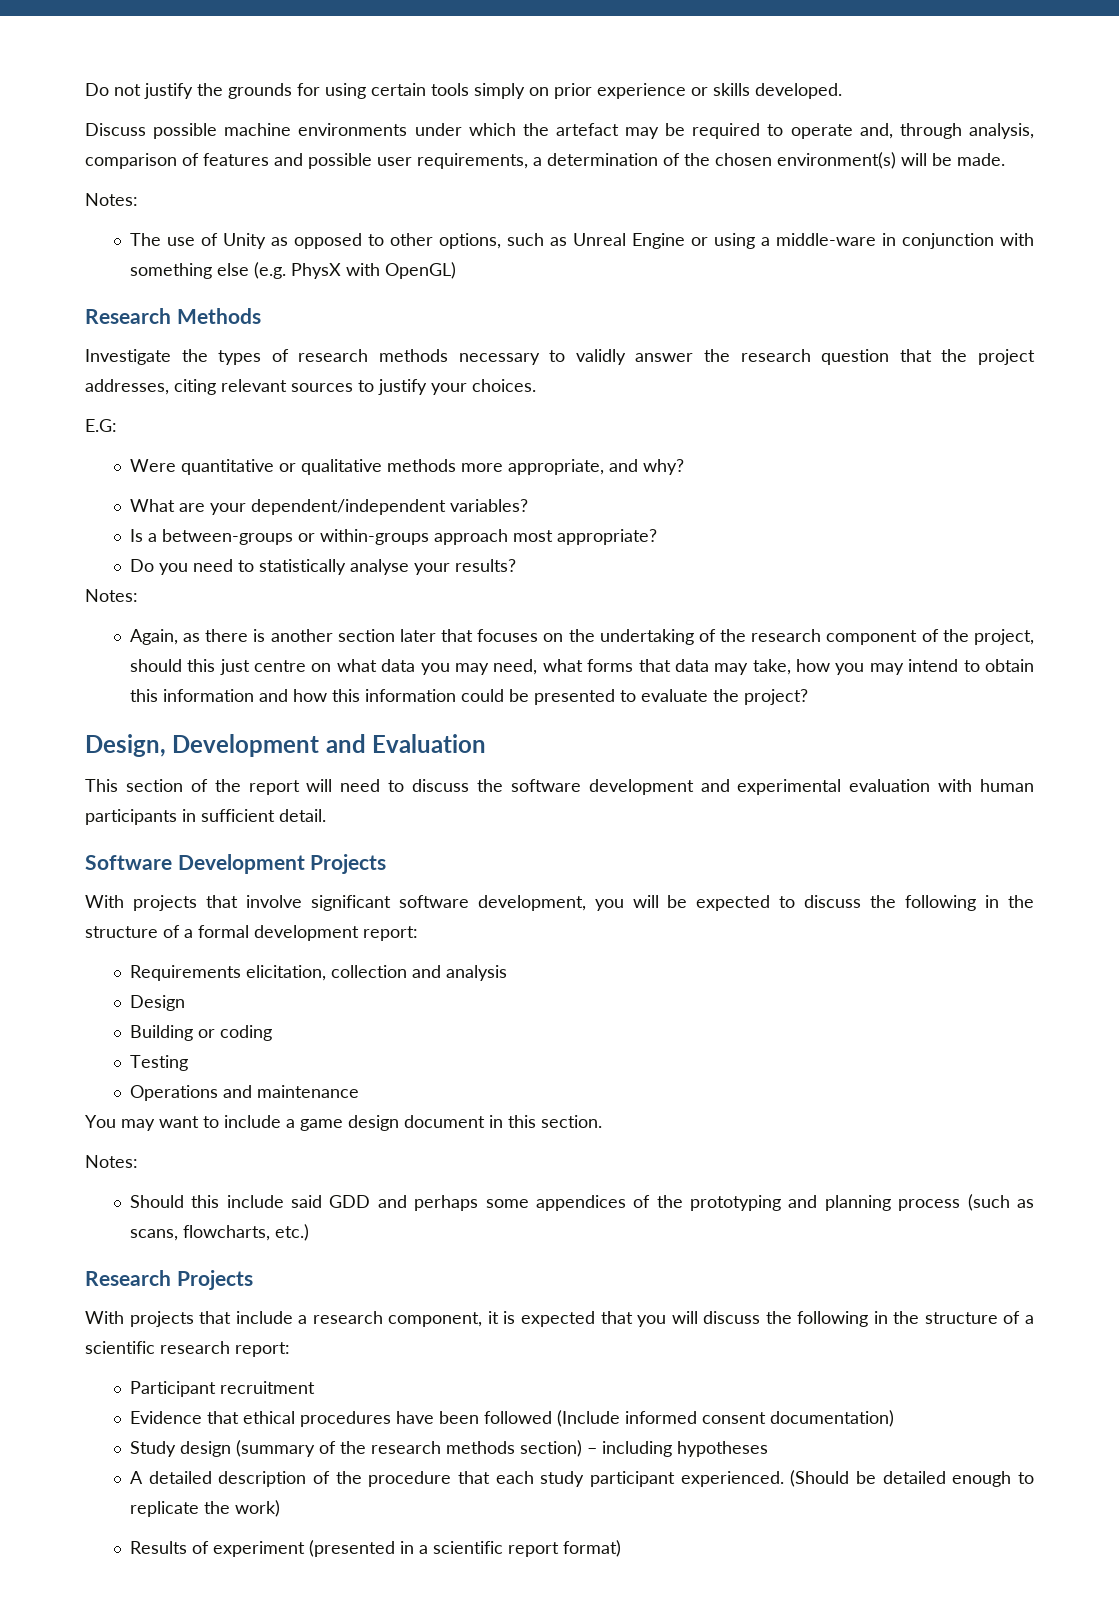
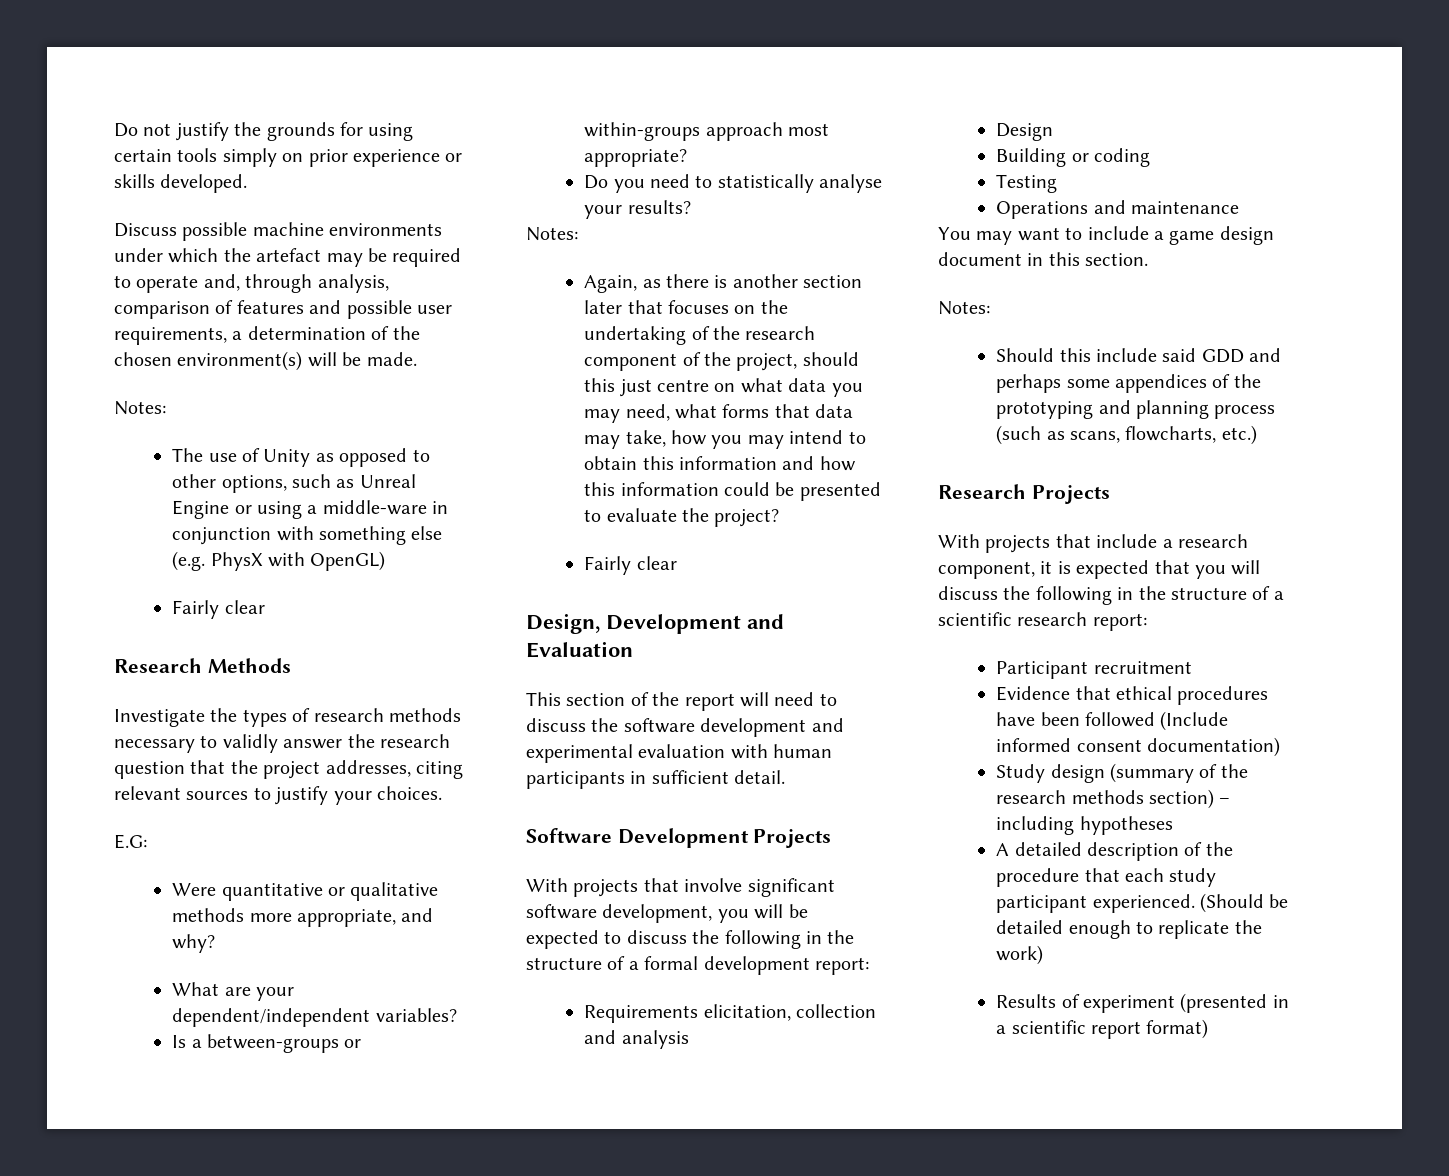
  The use of Unity as opposed to other options, such as Unreal Engine or using a middle-ware in conjunction with something else (e.g. PhysX with OpenGL)
+ Fairly clear
  Again, as there is another section later that focuses on the undertaking of the research component of the project, should this just centre on what data you may need, what forms that data may take, how you may intend to obtain this information and how this information could be presented to evaluate the project?
+ Fairly clear

